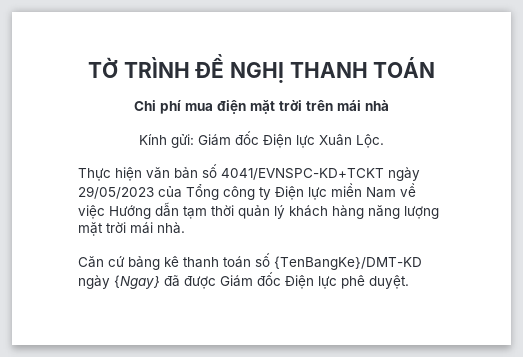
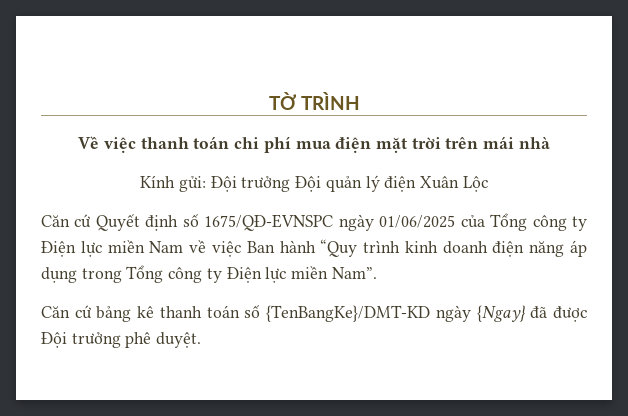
- TỜ TRÌNH ĐỀ NGHỊ THANH TOÁN
- Chi phí mua điện mặt trời trên mái nhà
+ TỜ TRÌNH
+ Về việc thanh toán chi phí mua điện mặt trời trên mái nhà
- Kính gửi: Giám đốc Điện lực Xuân Lộc.
- Thực hiện văn bản số 4041/EVNSPC-KD+TCKT ngày 29/05/2023 của Tổng công ty Điện lực miền Nam về việc Hướng dẫn tạm thời quản lý khách hàng năng lượng mặt trời mái nhà.
+ Kính gửi: Đội trưởng Đội quản lý điện Xuân Lộc
+ Căn cứ Quyết định số 1675/QÐ-EVNSPC ngày 01/06/2025 của Tổng công ty Điện lực miền Nam về việc Ban hành “Quy trình kinh doanh điện năng áp dụng trong Tổng công ty Điện lực miền Nam”.
- Căn cứ bảng kê thanh toán số {TenBangKe}/DMT-KD ngày {Ngay} đã được Giám đốc Điện lực phê duyệt.
+ Căn cứ bảng kê thanh toán số {TenBangKe}/DMT-KD ngày {Ngay} đã được Đội trưởng phê duyệt.

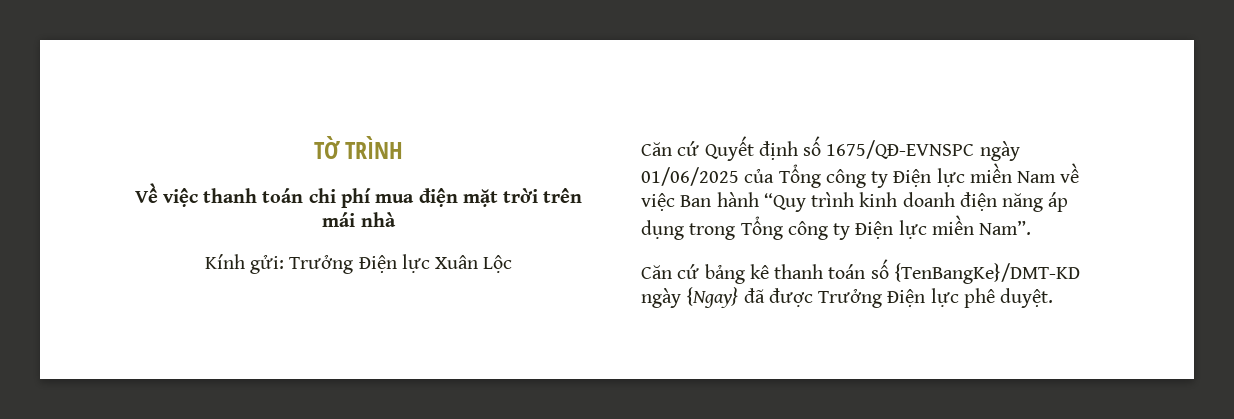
- Kính gửi: Đội trưởng Đội quản lý điện Xuân Lộc
+ Kính gửi: Trưởng Điện lực Xuân Lộc
- Căn cứ bảng kê thanh toán số {TenBangKe}/DMT-KD ngày {Ngay} đã được Đội trưởng phê duyệt.
+ Căn cứ bảng kê thanh toán số {TenBangKe}/DMT-KD ngày {Ngay} đã được Trưởng Điện lực phê duyệt.

